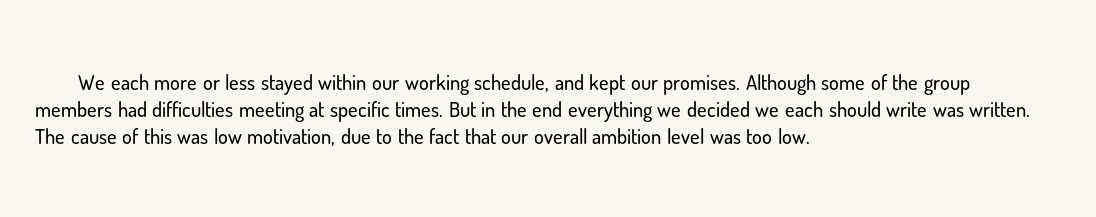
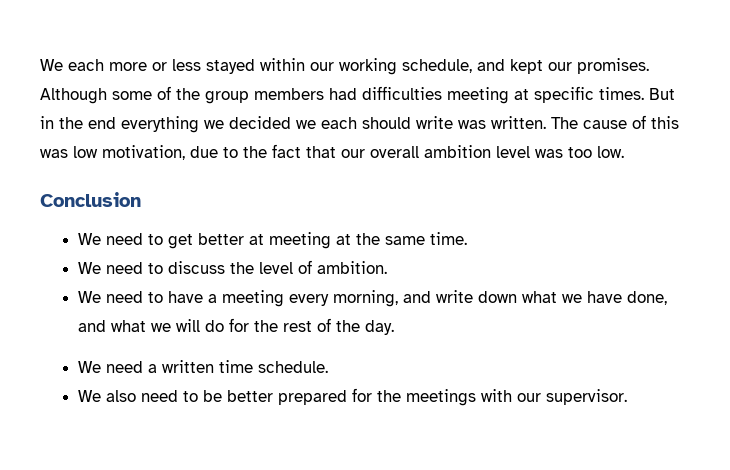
+ Conclusion
+ We need to get better at meeting at the same time.
+ We need to discuss the level of ambition.
+ We need to have a meeting every morning, and write down what we have done, and what we will do for the rest of the day.
+ We need a written time schedule.
+ We also need to be better prepared for the meetings with our supervisor.

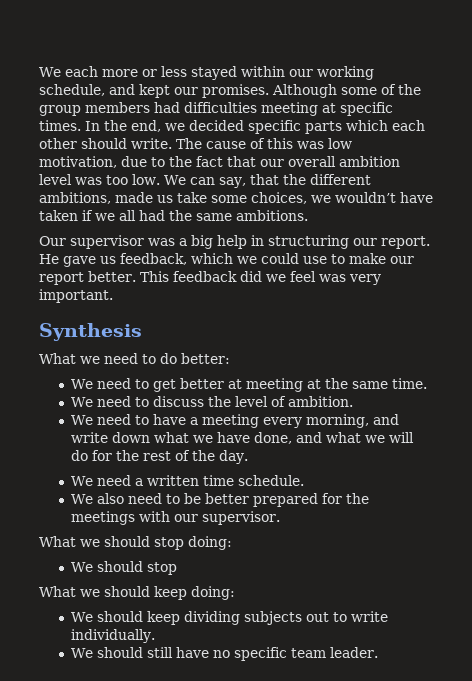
- But in the end everything we decided we each should write was written.
+ In the end, we decided specific parts which each other should write.
- The cause of this was low motivation, due to the fact that our overall ambition level was too low.
- Conclusion
+ The cause of this was low motivation, due to the fact that our overall ambition level was too low. We can say, that the different ambitions, made us take some choices, we wouldn’t have taken if we all had the same ambitions.
+ Our supervisor was a big help in structuring our report. He gave us feedback, which we could use to make our report better. This feedback did we feel was very important.
+ Synthesis
+ What we need to do better:
+ What we should stop doing:
+ We should stop
+ What we should keep doing:
+ We should keep dividing subjects out to write individually.
+ We should still have no specific team leader.

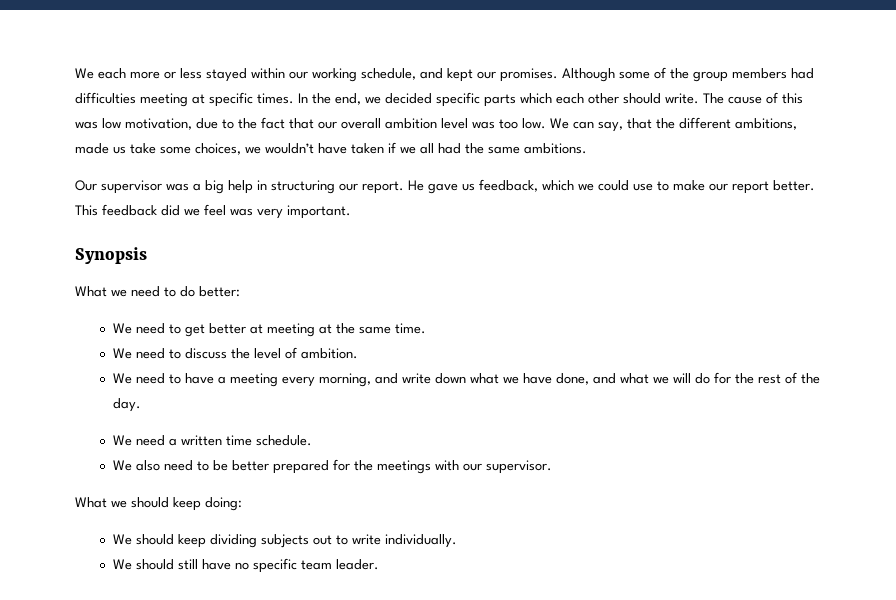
- Synthesis
+ Synopsis
- What we should stop doing:
- We should stop

